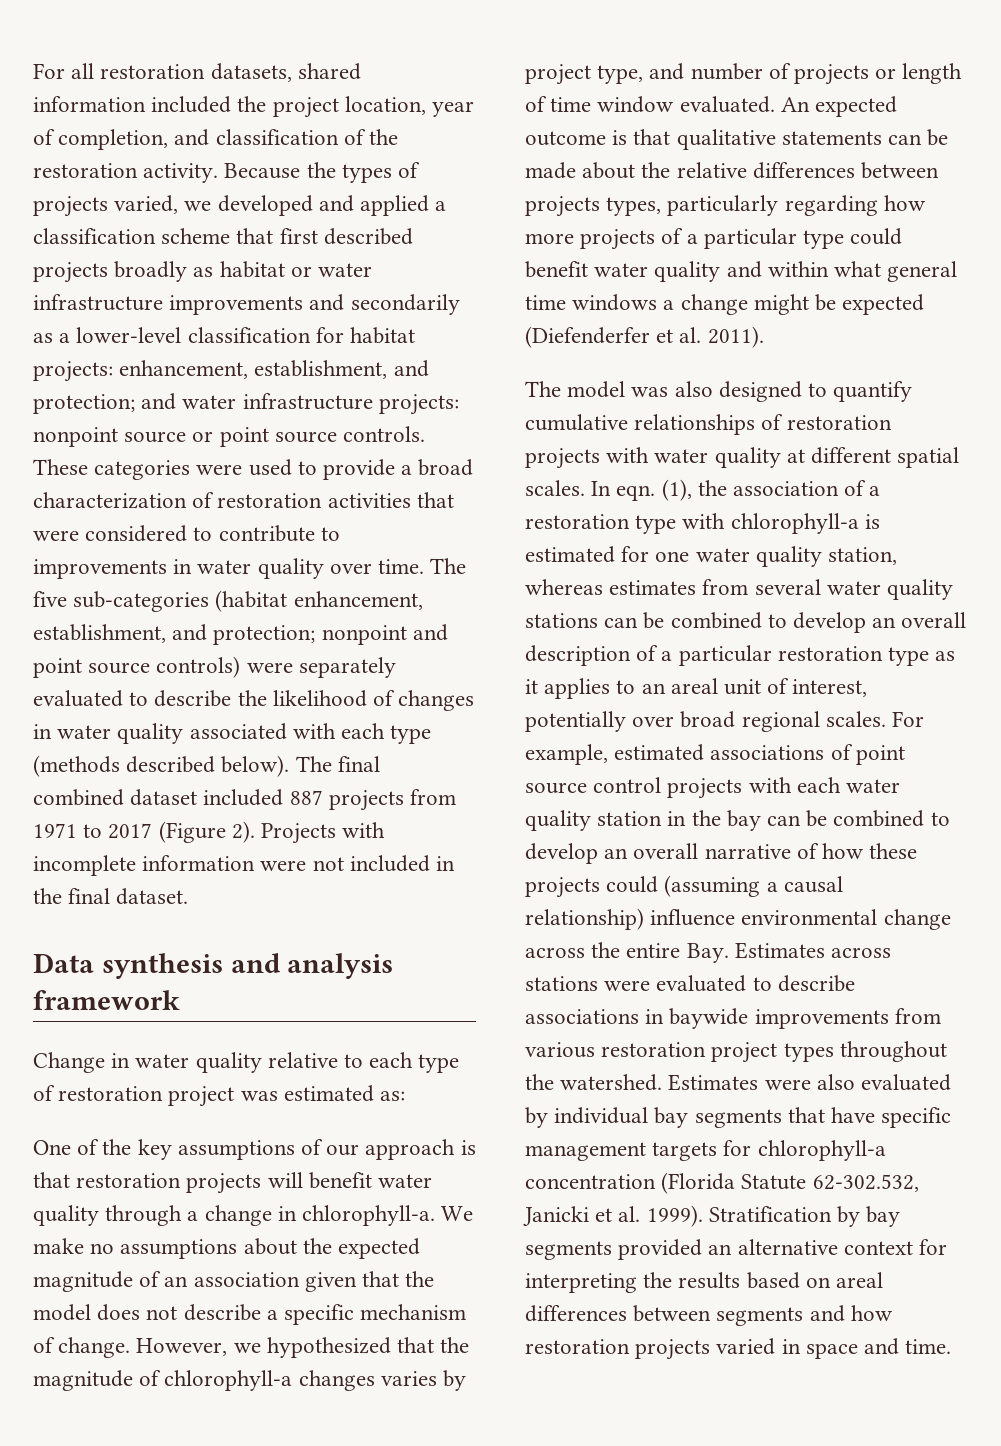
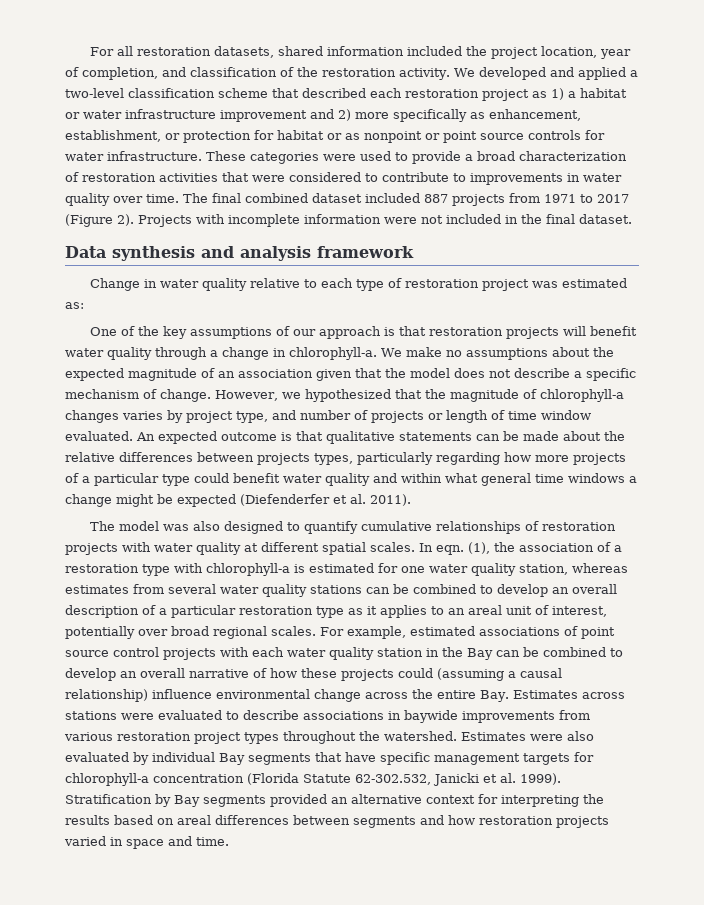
- Because the types of projects varied, we developed and applied a classification scheme that first described projects broadly as habitat or water infrastructure improvements and secondarily as a lower-level classification for habitat projects: enhancement, establishment, and protection; and water infrastructure projects: nonpoint source or point source controls.
+ We developed and applied a two-level classification scheme that described each restoration project as 1) a habitat or water infrastructure improvement and 2) more specifically as enhancement, establishment, or protection for habitat or as nonpoint or point source controls for water infrastructure.
- The five sub-categories (habitat enhancement, establishment, and protection; nonpoint and point source controls) were separately evaluated to describe the likelihood of changes in water quality associated with each type (methods described below). The final combined dataset included 887 projects from 1971 to 2017 (Figure 2).
+ The final combined dataset included 887 projects from 1971 to 2017 (Figure 2).
- For example, estimated associations of point source control projects with each water quality station in the bay can be combined to develop an overall narrative of how these projects could (assuming a causal relationship) influence environmental change across the entire Bay. Estimates across stations were evaluated to describe associations in baywide improvements from various restoration project types throughout the watershed.
+ For example, estimated associations of point source control projects with each water quality station in the Bay can be combined to develop an overall narrative of how these projects could (assuming a causal relationship) influence environmental change across the entire Bay. Estimates across stations were evaluated to describe associations in baywide improvements from various restoration project types throughout the watershed.
- Estimates were also evaluated by individual bay segments that have specific management targets for chlorophyll-a concentration (Florida Statute 62-302.532, Janicki et al. 1999).
+ Estimates were also evaluated by individual Bay segments that have specific management targets for chlorophyll-a concentration (Florida Statute 62-302.532, Janicki et al. 1999).
- Stratification by bay segments provided an alternative context for interpreting the results based on areal differences between segments and how restoration projects varied in space and time.
+ Stratification by Bay segments provided an alternative context for interpreting the results based on areal differences between segments and how restoration projects varied in space and time.

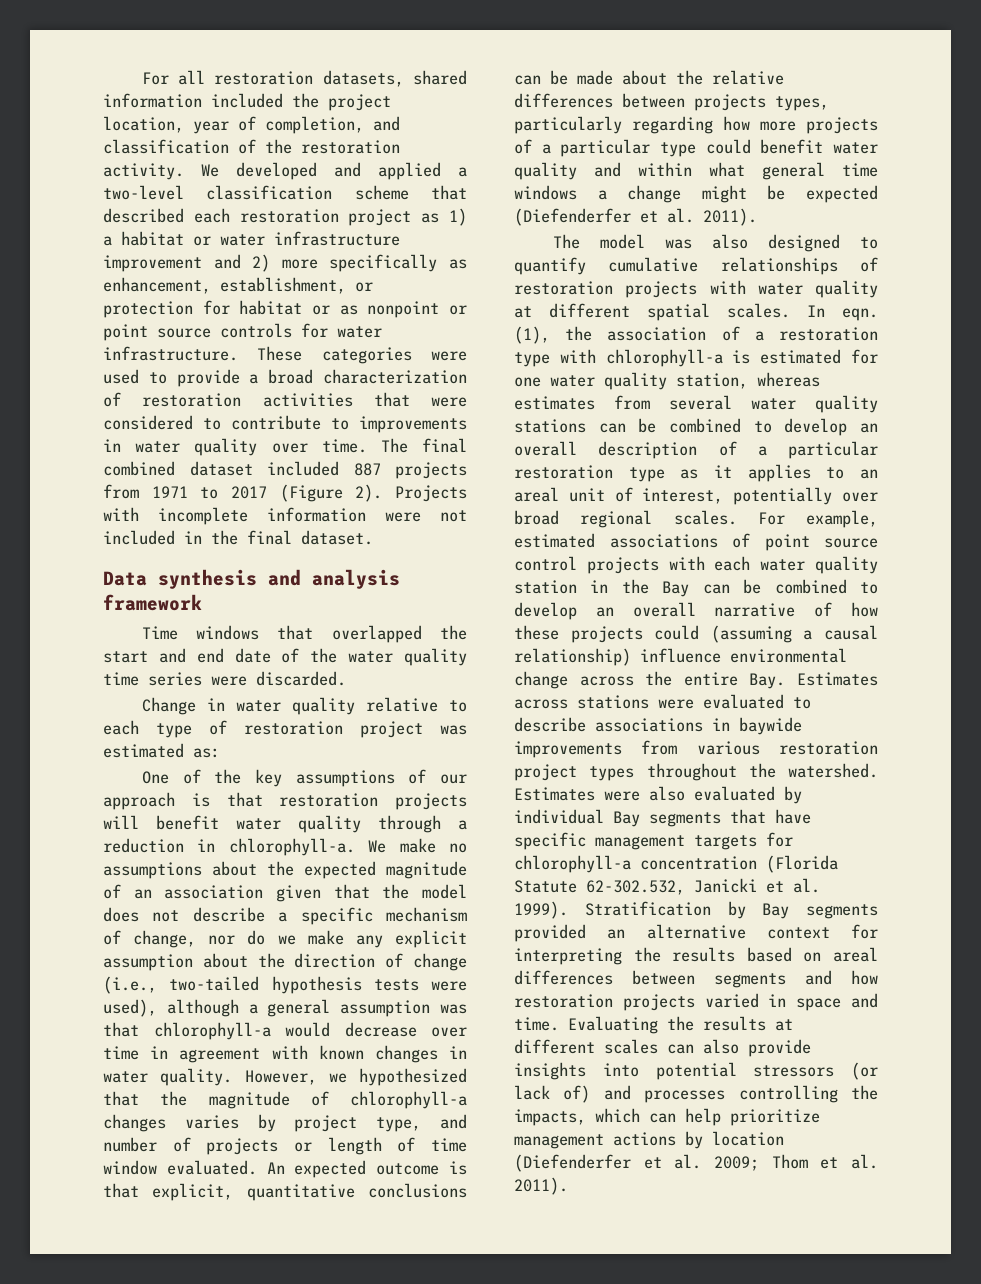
+ Time windows that overlapped the start and end date of the water quality time series were discarded.
- One of the key assumptions of our approach is that restoration projects will benefit water quality through a change in chlorophyll-a.
+ One of the key assumptions of our approach is that restoration projects will benefit water quality through a reduction in chlorophyll-a.
- We make no assumptions about the expected magnitude of an association given that the model does not describe a specific mechanism of change.
+ We make no assumptions about the expected magnitude of an association given that the model does not describe a specific mechanism of change, nor do we make any explicit assumption about the direction of change (i.e., two-tailed hypothesis tests were used), although a general assumption was that chlorophyll-a would decrease over time in agreement with known changes in water quality.
- An expected outcome is that qualitative statements can be made about the relative differences between projects types, particularly regarding how more projects of a particular type could benefit water quality and within what general time windows a change might be expected (Diefenderfer et al. 2011).
+ An expected outcome is that explicit, quantitative conclusions can be made about the relative differences between projects types, particularly regarding how more projects of a particular type could benefit water quality and within what general time windows a change might be expected (Diefenderfer et al. 2011).
+ Evaluating the results at different scales can also provide insights into potential stressors (or lack of) and processes controlling the impacts, which can help prioritize management actions by location (Diefenderfer et al. 2009; Thom et al. 2011).

